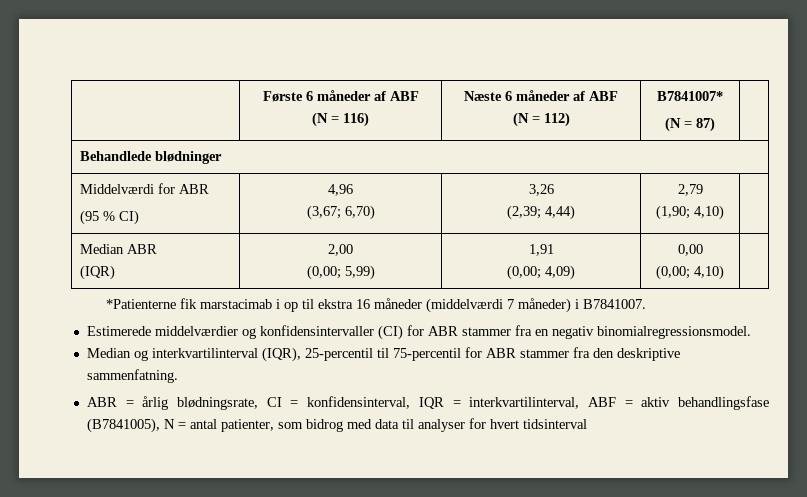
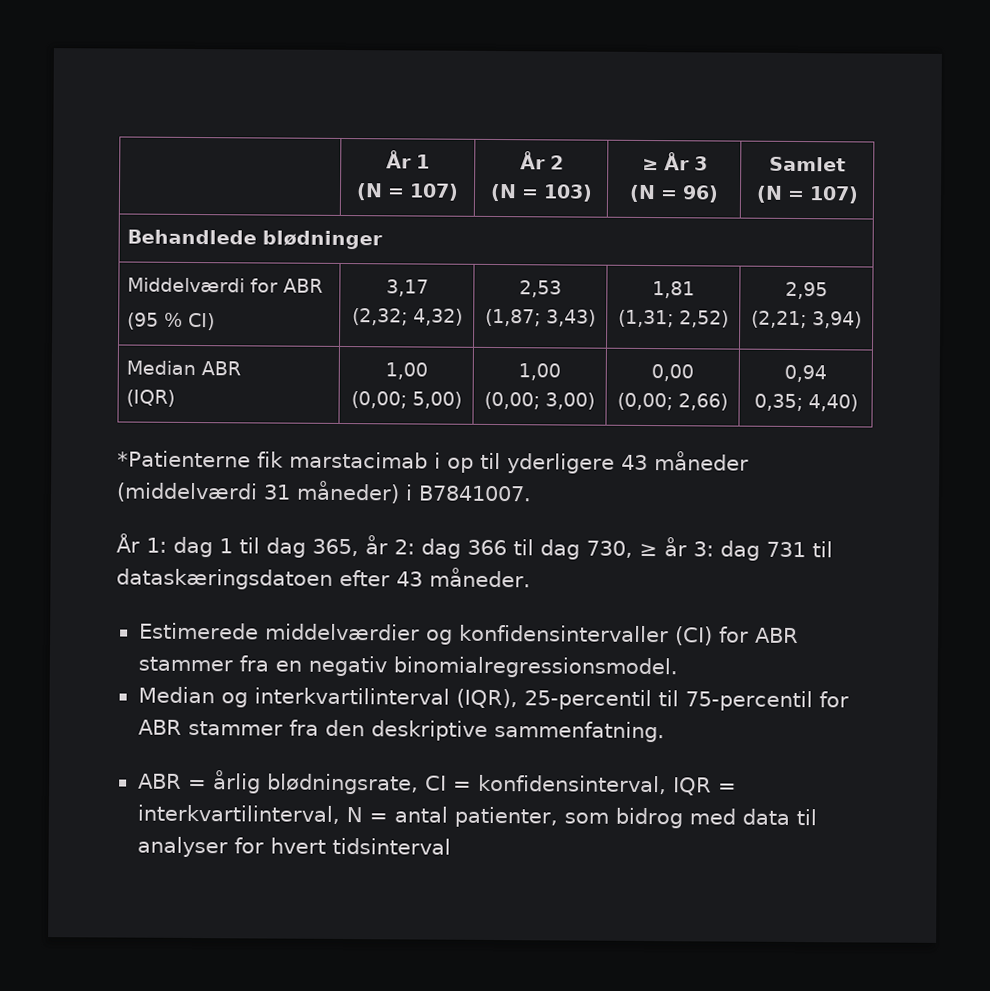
- | Første 6 måneder af ABF
- (N = 116) | Næste 6 måneder af ABF
- (N = 112) | B7841007*
- (N = 87) |
+ | År 1
+ (N = 107) | År 2
+ (N = 103) | ≥ År 3
+ (N = 96) | Samlet
+ (N = 107)
  Middelværdi for ABR
- (95 % CI) | 4,96
- (3,67; 6,70) | 3,26
- (2,39; 4,44) | 2,79
- (1,90; 4,10) |
+ (95 % CI) | 3,17
+ (2,32; 4,32) | 2,53
+ (1,87; 3,43) | 1,81
+ (1,31; 2,52) | 2,95
+ (2,21; 3,94)
  Median ABR
- (IQR) | 2,00
- (0,00; 5,99) | 1,91
- (0,00; 4,09) | 0,00
- (0,00; 4,10) |
+ (IQR) | 1,00
+ (0,00; 5,00) | 1,00
+ (0,00; 3,00) | 0,00
+ (0,00; 2,66) | 0,94
+ 0,35; 4,40)
- *Patienterne fik marstacimab i op til ekstra 16 måneder (middelværdi 7 måneder) i B7841007.
+ *Patienterne fik marstacimab i op til yderligere 43 måneder (middelværdi 31 måneder) i B7841007.
+ År 1: dag 1 til dag 365, år 2: dag 366 til dag 730, ≥ år 3: dag 731 til dataskæringsdatoen efter 43 måneder.
- ABR = årlig blødningsrate, CI = konfidensinterval, IQR = interkvartilinterval, ABF = aktiv behandlingsfase (B7841005), N = antal patienter, som bidrog med data til analyser for hvert tidsinterval
+ ABR = årlig blødningsrate, CI = konfidensinterval, IQR = interkvartilinterval, N = antal patienter, som bidrog med data til analyser for hvert tidsinterval

